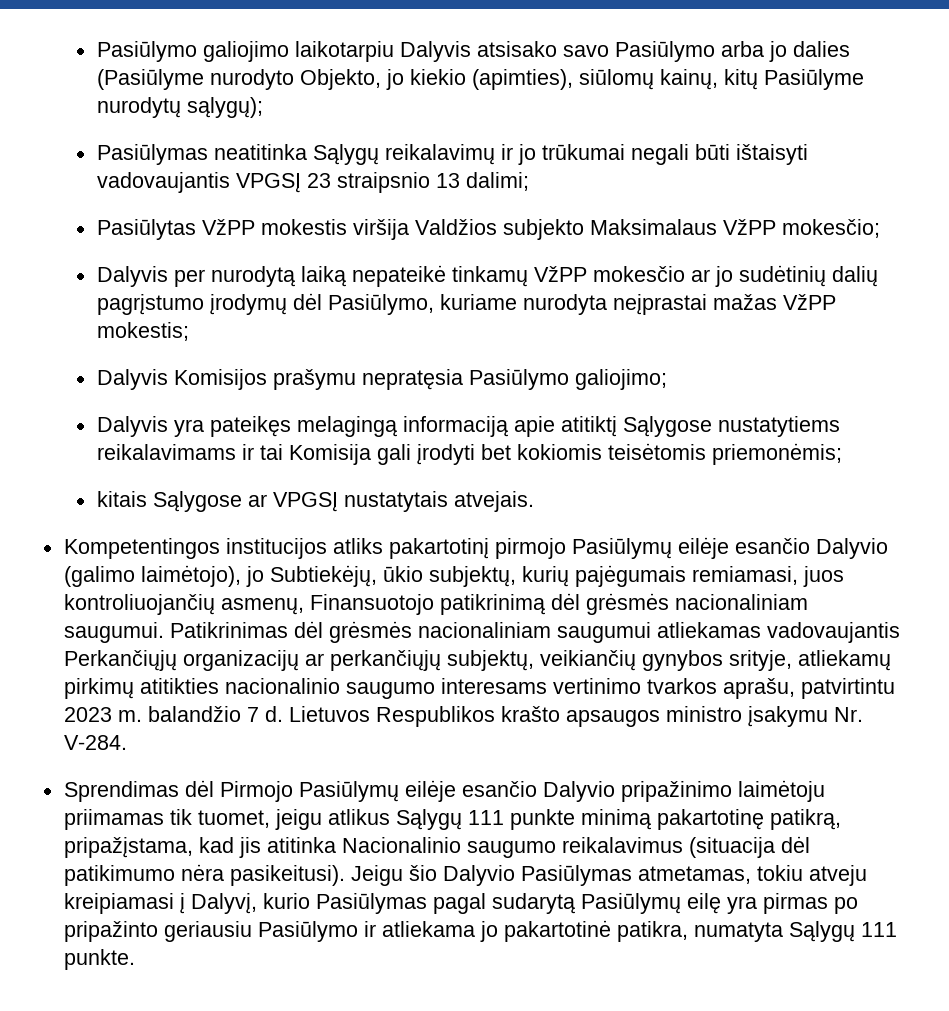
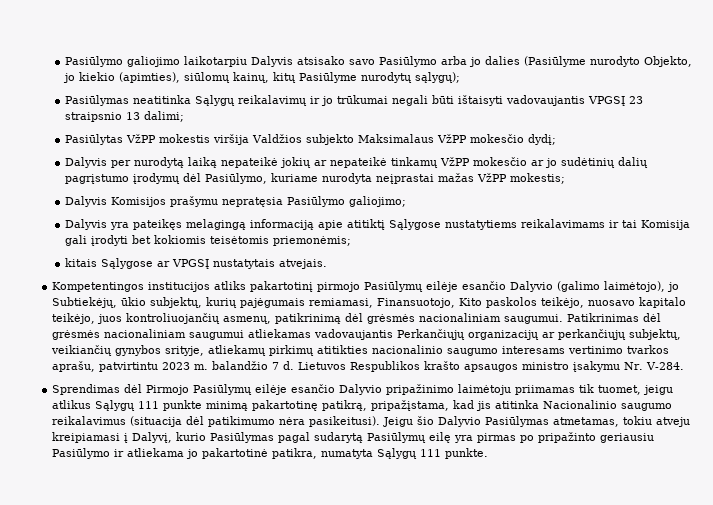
- Pasiūlytas VžPP mokestis viršija Valdžios subjekto Maksimalaus VžPP mokesčio;
+ Pasiūlytas VžPP mokestis viršija Valdžios subjekto Maksimalaus VžPP mokesčio dydį;
- Dalyvis per nurodytą laiką nepateikė tinkamų VžPP mokesčio ar jo sudėtinių dalių pagrįstumo įrodymų dėl Pasiūlymo, kuriame nurodyta neįprastai mažas VžPP mokestis;
+ Dalyvis per nurodytą laiką nepateikė jokių ar nepateikė tinkamų VžPP mokesčio ar jo sudėtinių dalių pagrįstumo įrodymų dėl Pasiūlymo, kuriame nurodyta neįprastai mažas VžPP mokestis;
- Kompetentingos institucijos atliks pakartotinį pirmojo Pasiūlymų eilėje esančio Dalyvio (galimo laimėtojo), jo Subtiekėjų, ūkio subjektų, kurių pajėgumais remiamasi, juos kontroliuojančių asmenų, Finansuotojo patikrinimą dėl grėsmės nacionaliniam saugumui.
+ Kompetentingos institucijos atliks pakartotinį pirmojo Pasiūlymų eilėje esančio Dalyvio (galimo laimėtojo), jo Subtiekėjų, ūkio subjektų, kurių pajėgumais remiamasi, Finansuotojo, Kito paskolos teikėjo, nuosavo kapitalo teikėjo, juos kontroliuojančių asmenų, patikrinimą dėl grėsmės nacionaliniam saugumui.

